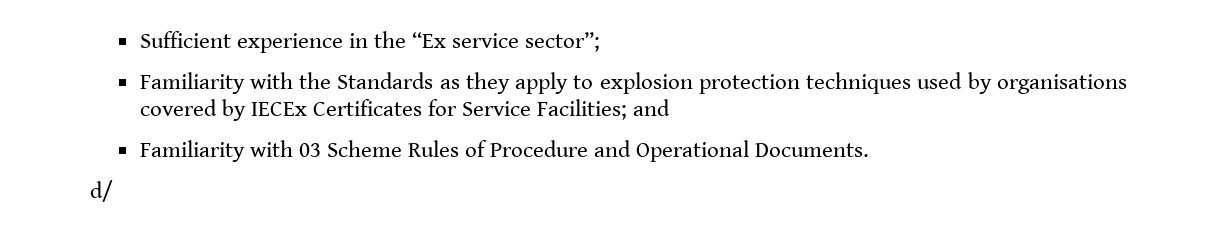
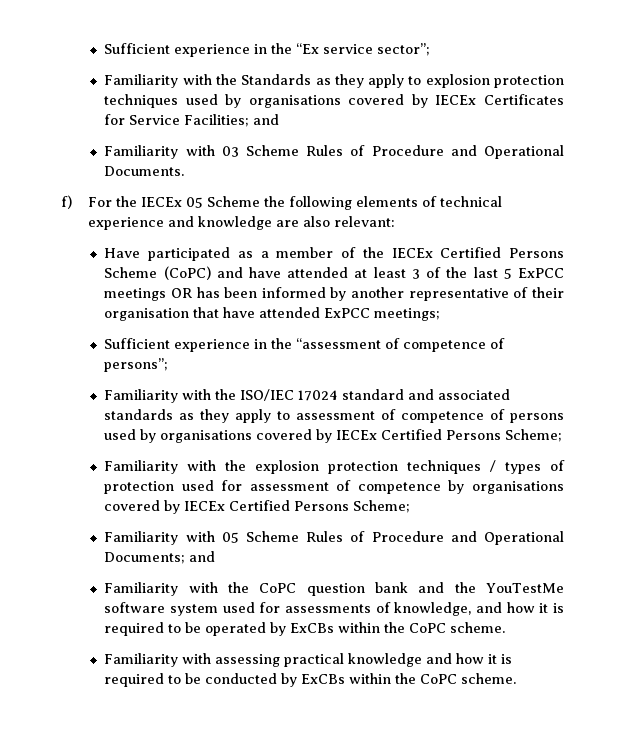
- d/
+ f) For the IECEx 05 Scheme the following elements of technical experience and knowledge are also relevant:
+ Have participated as a member of the IECEx Certified Persons Scheme (CoPC) and have attended at least 3 of the last 5 ExPCC meetings OR has been informed by another representative of their organisation that have attended ExPCC meetings;
+ Sufficient experience in the “assessment of competence of persons”;
+ Familiarity with the ISO/IEC 17024 standard and associated standards as they apply to assessment of competence of persons used by organisations covered by IECEx Certified Persons Scheme;
+ Familiarity with the explosion protection techniques / types of protection used for assessment of competence by organisations covered by IECEx Certified Persons Scheme;
+ Familiarity with 05 Scheme Rules of Procedure and Operational Documents; and
+ Familiarity with the CoPC question bank and the YouTestMe software system used for assessments of knowledge, and how it is required to be operated by ExCBs within the CoPC scheme.
+ Familiarity with assessing practical knowledge and how it is required to be conducted by ExCBs within the CoPC scheme.

